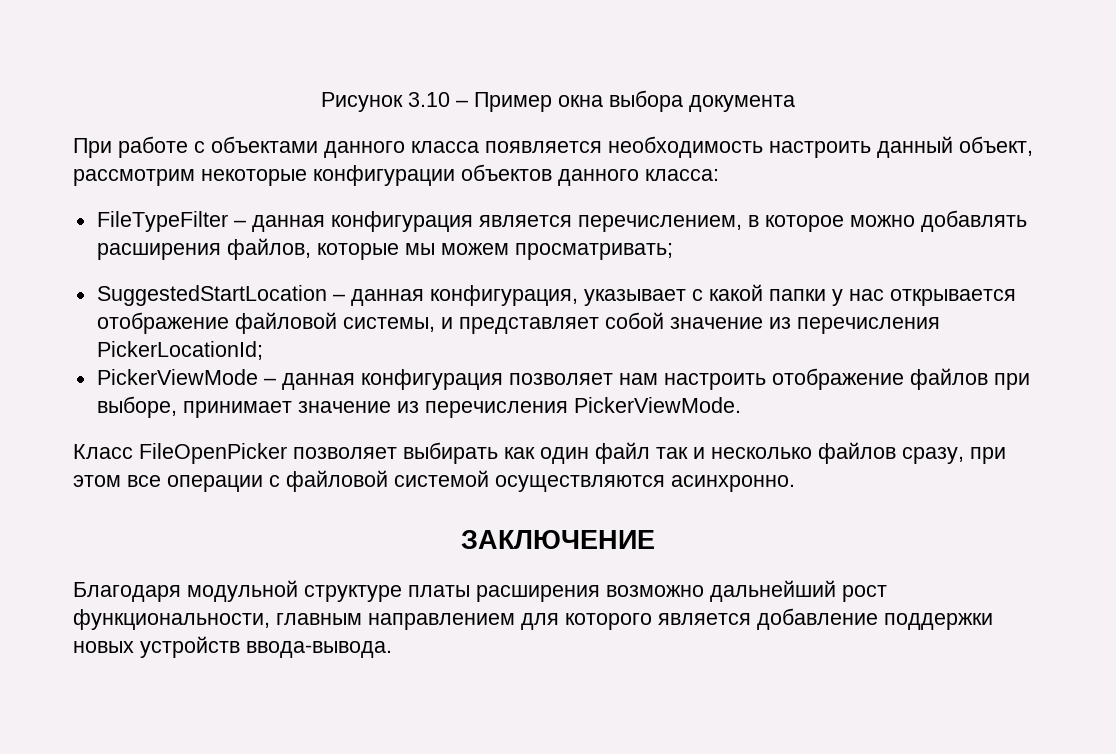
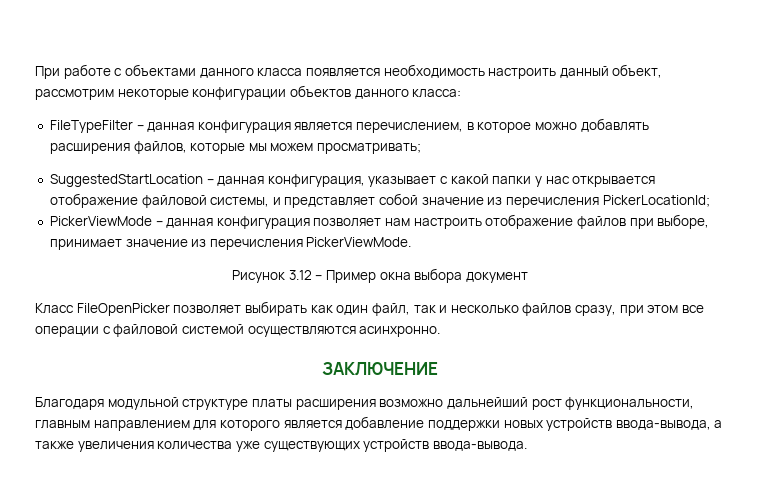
- Рисунок 3.10 – Пример окна выбора документа
+ Рисунок 3.12 – Пример окна выбора документ
- Класс FileOpenPicker позволяет выбирать как один файл так и несколько файлов сразу, при этом все операции с файловой системой осуществляются асинхронно.
+ Класс FileOpenPicker позволяет выбирать как один файл, так и несколько файлов сразу, при этом все операции с файловой системой осуществляются асинхронно.
- Благодаря модульной структуре платы расширения возможно дальнейший рост функциональности, главным направлением для которого является добавление поддержки новых устройств ввода-вывода.
+ Благодаря модульной структуре платы расширения возможно дальнейший рост функциональности, главным направлением для которого является добавление поддержки новых устройств ввода-вывода, а также увеличения количества уже существующих устройств ввода-вывода.

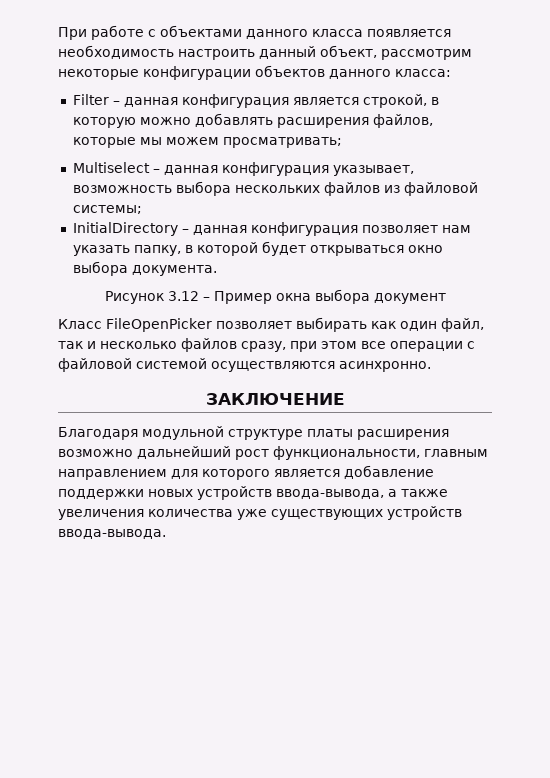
- FileTypeFilter – данная конфигурация является перечислением, в которое можно добавлять расширения файлов, которые мы можем просматривать;
+ Filter – данная конфигурация является строкой, в которую можно добавлять расширения файлов, которые мы можем просматривать;
- SuggestedStartLocation – данная конфигурация, указывает с какой папки у нас открывается отображение файловой системы, и представляет собой значение из перечисления PickerLocationId;
- PickerViewMode – данная конфигурация позволяет нам настроить отображение файлов при выборе, принимает значение из перечисления PickerViewMode.
+ Multiselect – данная конфигурация указывает, возможность выбора нескольких файлов из файловой системы;
+ InitialDirectory – данная конфигурация позволяет нам указать папку, в которой будет открываться окно выбора документа.

